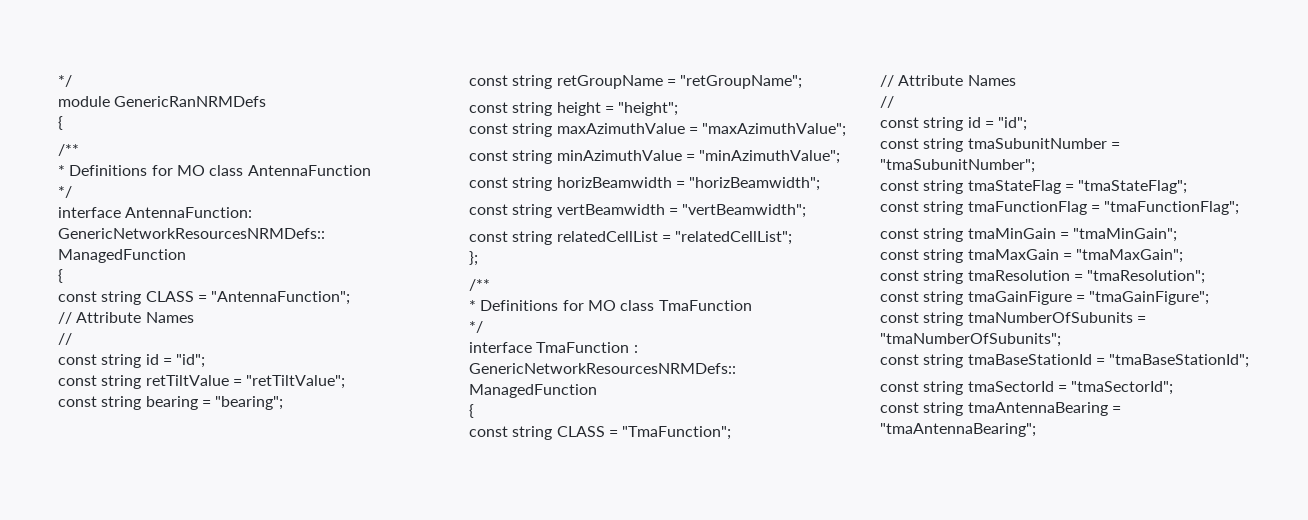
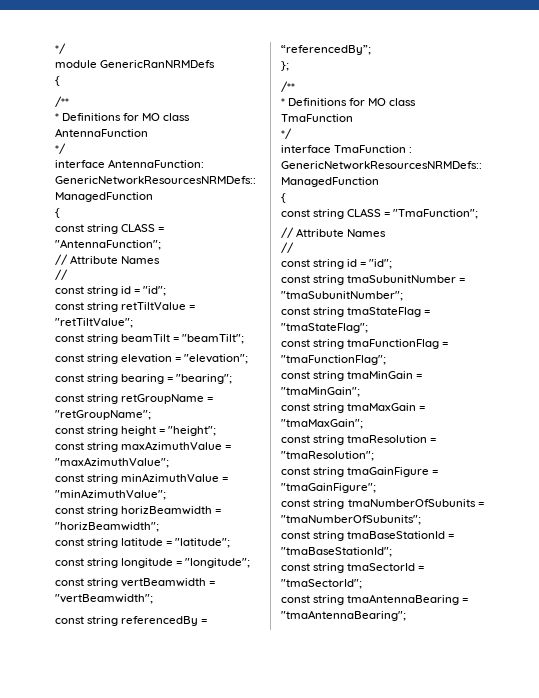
+ const string beamTilt = "beamTilt";
+ const string elevation = "elevation";
+ const string latitude = "latitude";
+ const string longitude = "longitude";
- const string relatedCellList = "relatedCellList";
+ const string referencedBy = “referencedBy”;

